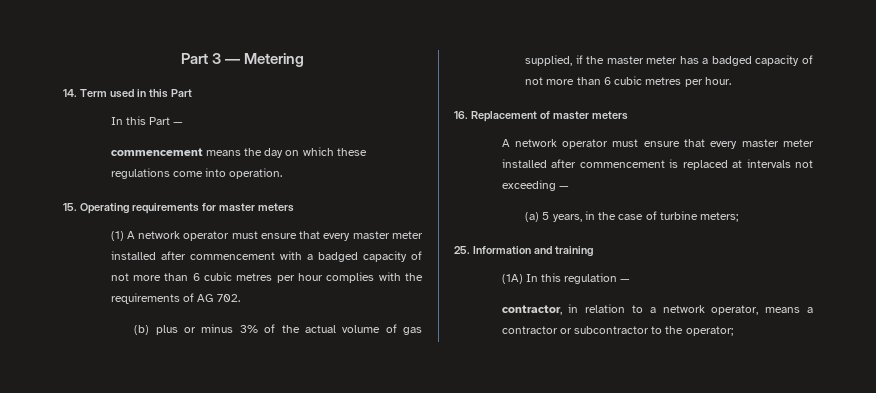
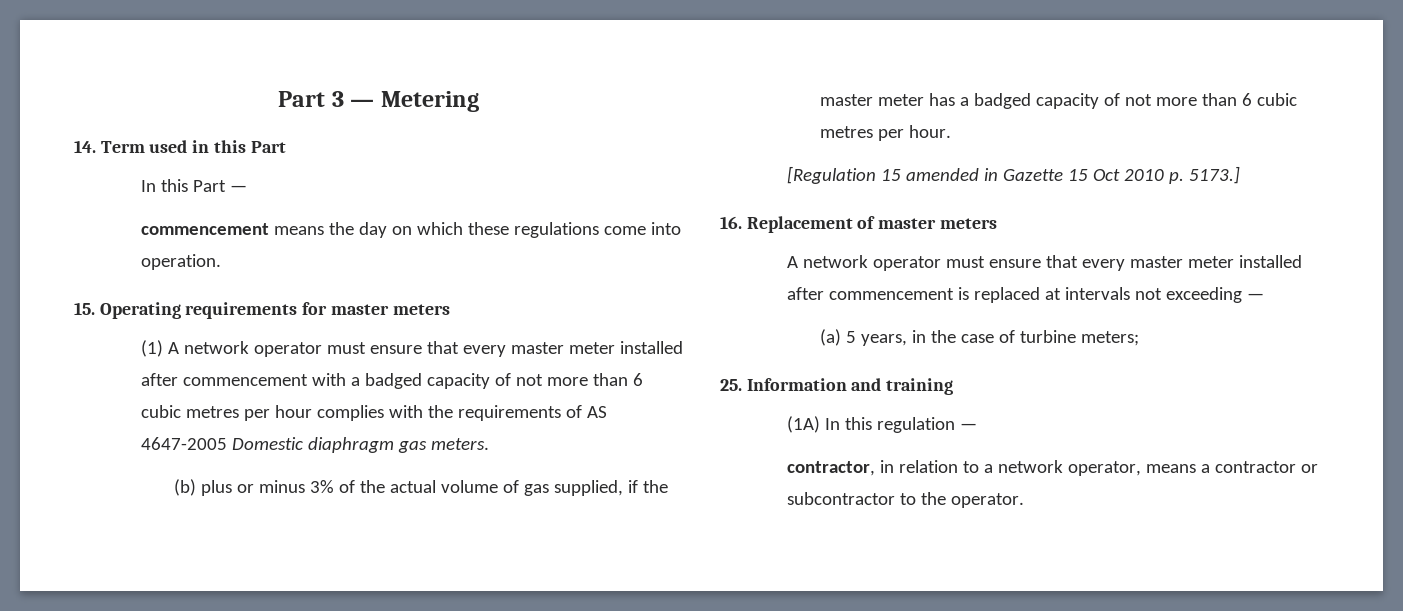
- (1) A network operator must ensure that every master meter installed after commencement with a badged capacity of not more than 6 cubic metres per hour complies with the requirements of AG 702.
+ (1) A network operator must ensure that every master meter installed after commencement with a badged capacity of not more than 6 cubic metres per hour complies with the requirements of AS 4647-2005 Domestic diaphragm gas meters.
+ [Regulation 15 amended in Gazette 15 Oct 2010 p. 5173.]
- contractor, in relation to a network operator, means a contractor or subcontractor to the operator;
+ contractor, in relation to a network operator, means a contractor or subcontractor to the operator.

